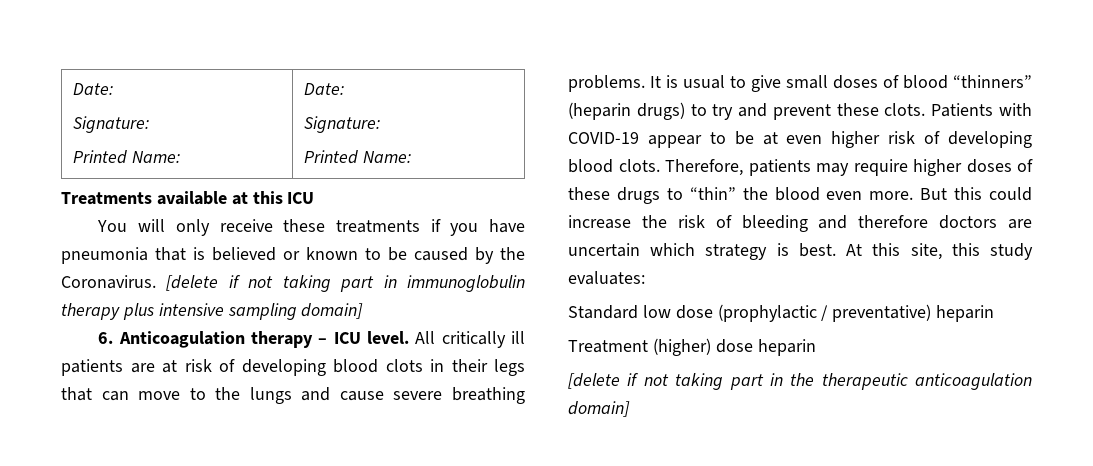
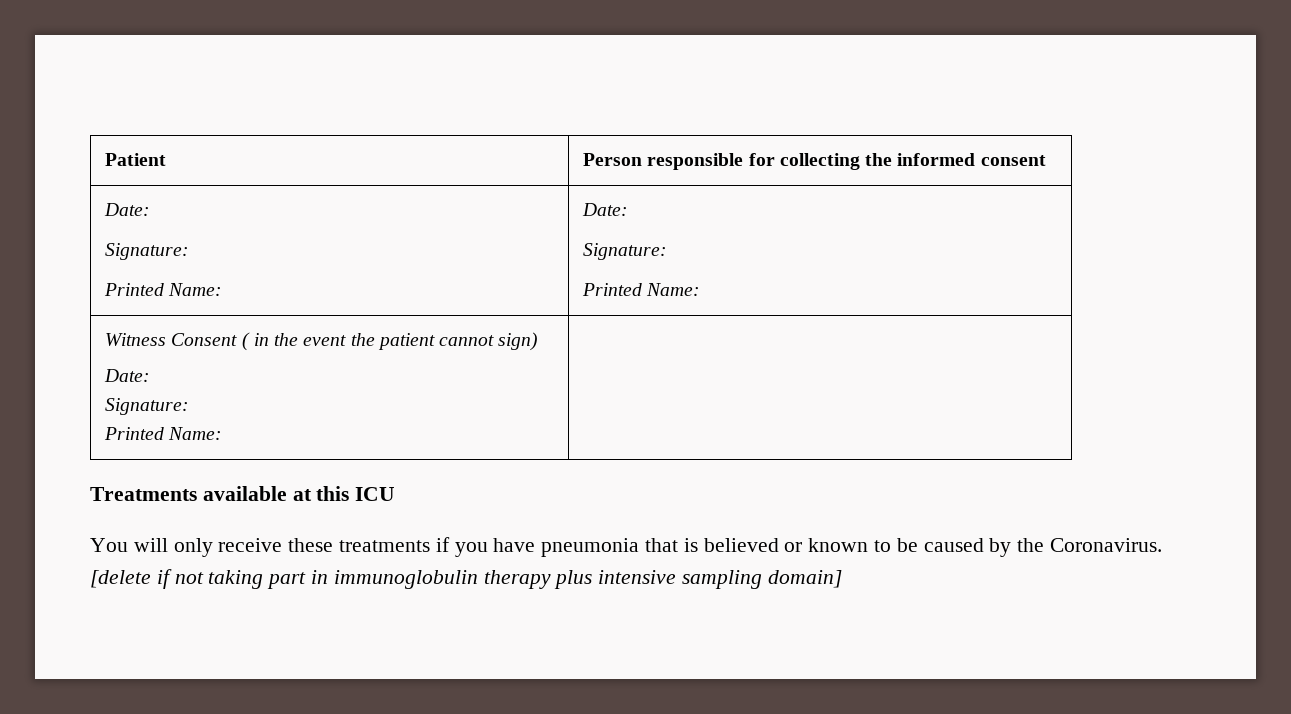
+ Patient | Person responsible for collecting the informed consent
+ Witness Consent ( in the event the patient cannot sign)
+ Date:
+ Signature:
+ Printed Name: |
- 6. Anticoagulation therapy – ICU level. All critically ill patients are at risk of developing blood clots in their legs that can move to the lungs and cause severe breathing problems. It is usual to give small doses of blood “thinners” (heparin drugs) to try and prevent these clots. Patients with COVID-19 appear to be at even higher risk of developing blood clots. Therefore, patients may require higher doses of these drugs to “thin” the blood even more. But this could increase the risk of bleeding and therefore doctors are uncertain which strategy is best. At this site, this study evaluates:
- Standard low dose (prophylactic / preventative) heparin
- Treatment (higher) dose heparin
- [delete if not taking part in the therapeutic anticoagulation domain]

